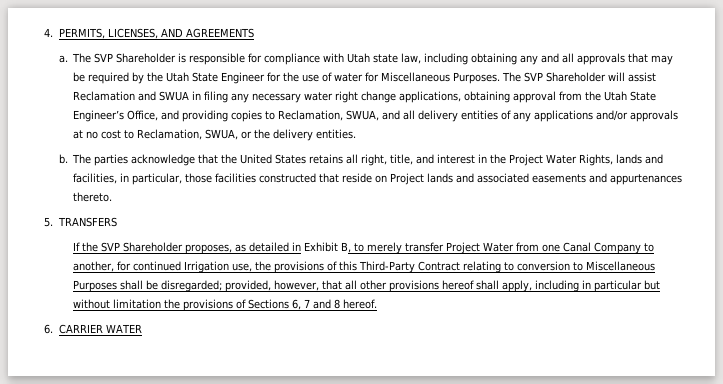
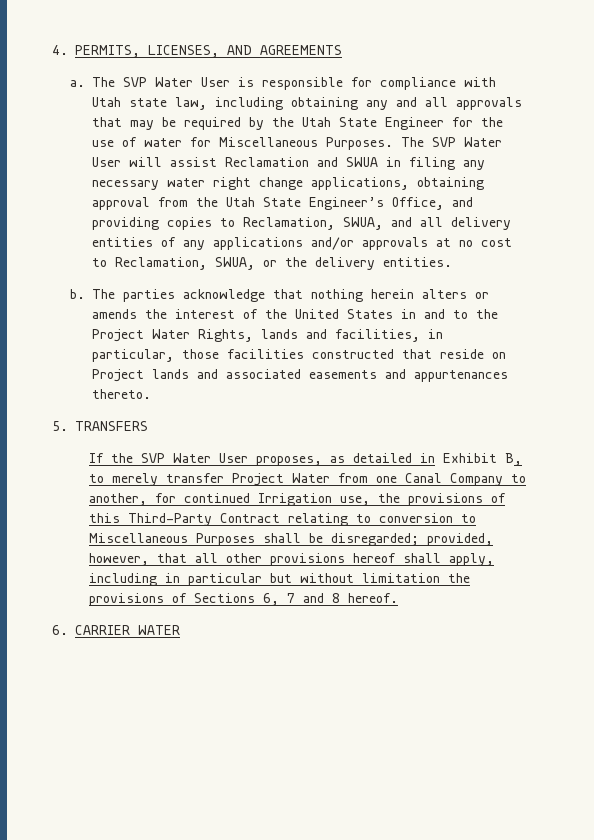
- The SVP Shareholder is responsible for compliance with Utah state law, including obtaining any and all approvals that may be required by the Utah State Engineer for the use of water for Miscellaneous Purposes.
+ The SVP Water User is responsible for compliance with Utah state law, including obtaining any and all approvals that may be required by the Utah State Engineer for the use of water for Miscellaneous Purposes.
- The SVP Shareholder will assist Reclamation and SWUA in filing any necessary water right change applications, obtaining approval from the Utah State Engineer’s Office, and providing copies to Reclamation, SWUA, and all delivery entities of any applications and/or approvals at no cost to Reclamation, SWUA, or the delivery entities.
+ The SVP Water User will assist Reclamation and SWUA in filing any necessary water right change applications, obtaining approval from the Utah State Engineer’s Office, and providing copies to Reclamation, SWUA, and all delivery entities of any applications and/or approvals at no cost to Reclamation, SWUA, or the delivery entities.
- The parties acknowledge that the United States retains all right, title, and interest in the Project Water Rights, lands and facilities, in particular, those facilities constructed that reside on Project lands and associated easements and appurtenances thereto.
+ The parties acknowledge that nothing herein alters or amends the interest of the United States in and to the Project Water Rights, lands and facilities, in particular, those facilities constructed that reside on Project lands and associated easements and appurtenances thereto.
- If the SVP Shareholder proposes, as detailed in Exhibit B, to merely transfer Project Water from one Canal Company to another, for continued Irrigation use, the provisions of this Third-Party Contract relating to conversion to Miscellaneous Purposes shall be disregarded;
+ If the SVP Water User proposes, as detailed in Exhibit B, to merely transfer Project Water from one Canal Company to another, for continued Irrigation use, the provisions of this Third-Party Contract relating to conversion to Miscellaneous Purposes shall be disregarded;

